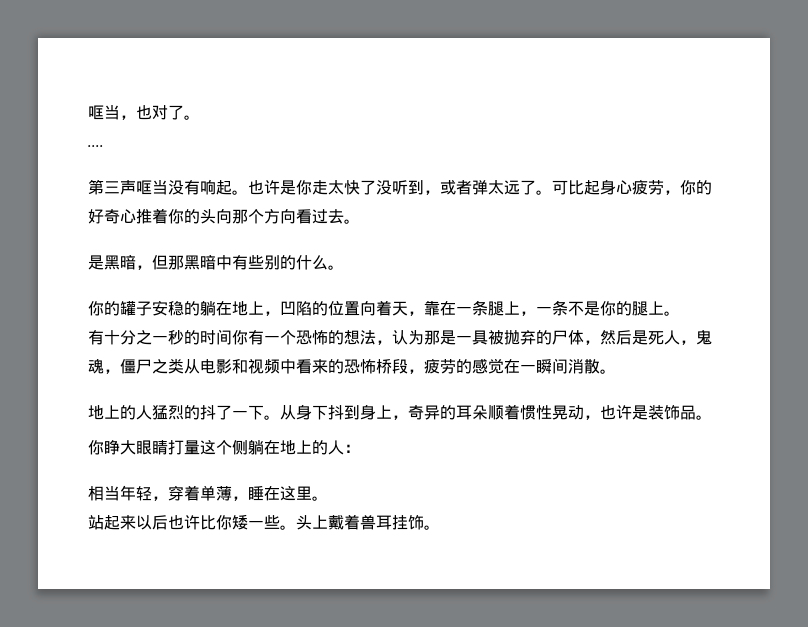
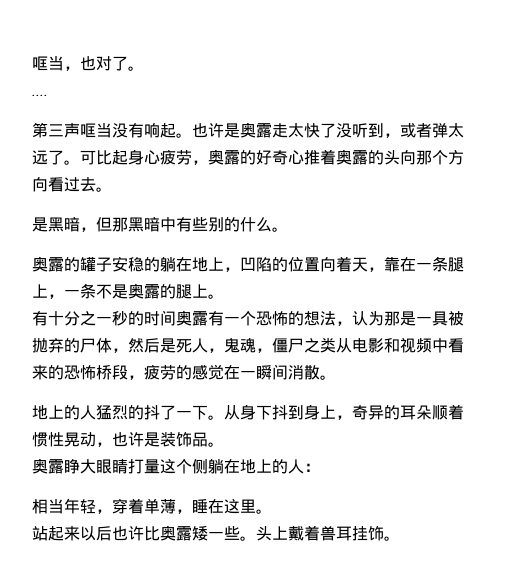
- 也许是你走太快了没听到，或者弹太远了。
+ 也许是奥露走太快了没听到，或者弹太远了。
- 可比起身心疲劳，你的好奇心推着你的头向那个方向看过去。
+ 可比起身心疲劳，奥露的好奇心推着奥露的头向那个方向看过去。
- 你的罐子安稳的躺在地上，凹陷的位置向着天，靠在一条腿上，一条不是你的腿上。
+ 奥露的罐子安稳的躺在地上，凹陷的位置向着天，靠在一条腿上，一条不是奥露的腿上。
- 有十分之一秒的时间你有一个恐怖的想法，认为那是一具被抛弃的尸体，然后是死人，鬼魂，僵尸之类从电影和视频中看来的恐怖桥段，疲劳的感觉在一瞬间消散。
+ 有十分之一秒的时间奥露有一个恐怖的想法，认为那是一具被抛弃的尸体，然后是死人，鬼魂，僵尸之类从电影和视频中看来的恐怖桥段，疲劳的感觉在一瞬间消散。
- 你睁大眼睛打量这个侧躺在地上的人：
+ 奥露睁大眼睛打量这个侧躺在地上的人：
- 站起来以后也许比你矮一些。
+ 站起来以后也许比奥露矮一些。

